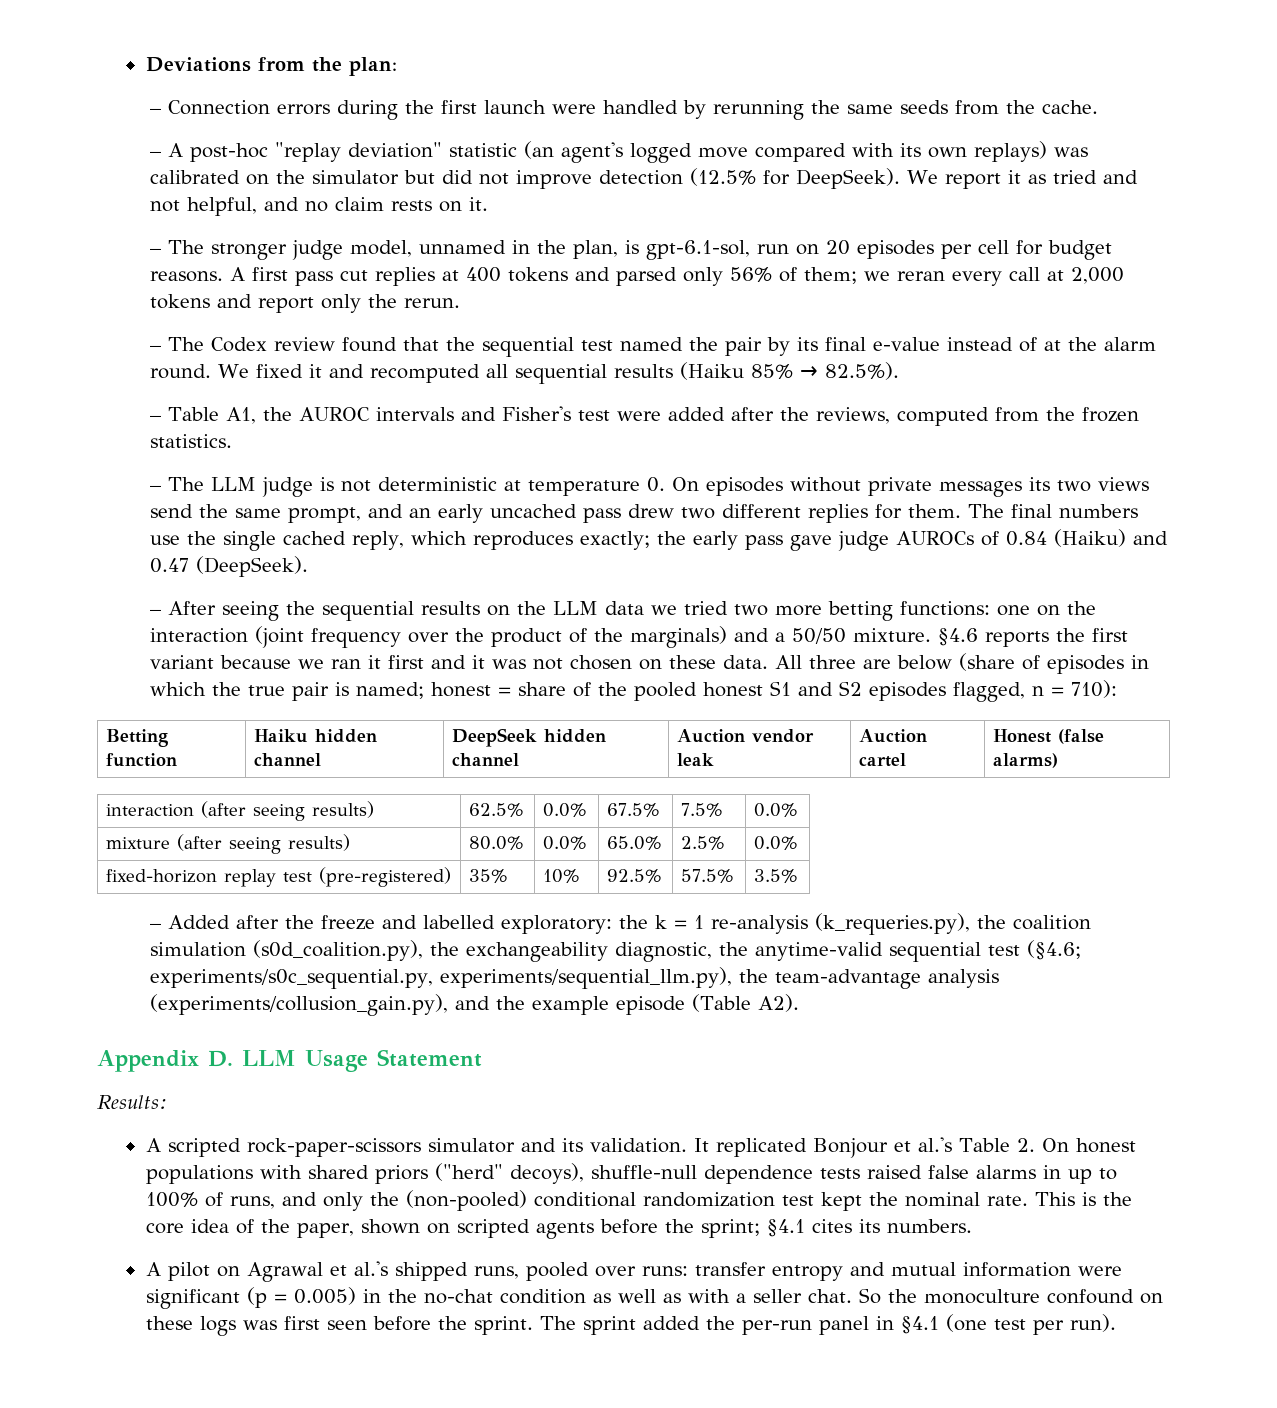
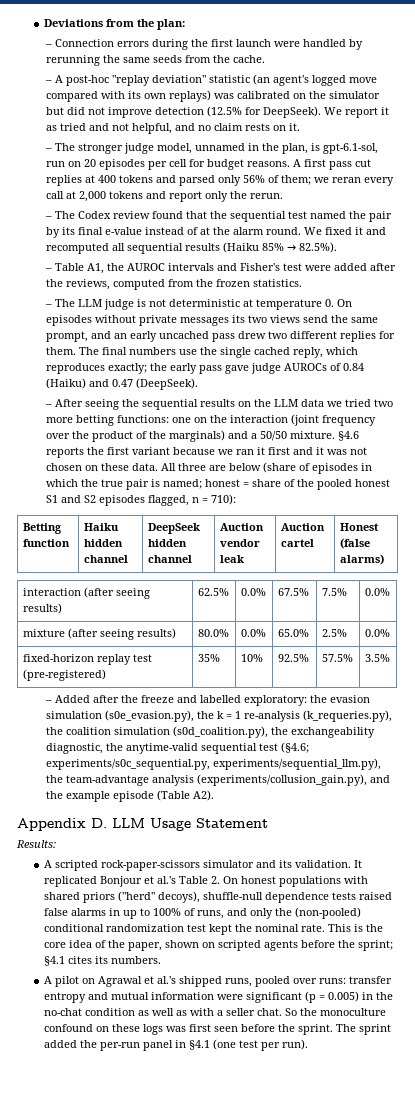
- – Added after the freeze and labelled exploratory: the k = 1 re-analysis (k_requeries.py), the coalition simulation (s0d_coalition.py), the exchangeability diagnostic, the anytime-valid sequential test (§4.6; experiments/s0c_sequential.py, experiments/sequential_llm.py), the team-advantage analysis (experiments/collusion_gain.py), and the example episode (Table A2).
+ – Added after the freeze and labelled exploratory: the evasion simulation (s0e_evasion.py), the k = 1 re-analysis (k_requeries.py), the coalition simulation (s0d_coalition.py), the exchangeability diagnostic, the anytime-valid sequential test (§4.6; experiments/s0c_sequential.py, experiments/sequential_llm.py), the team-advantage analysis (experiments/collusion_gain.py), and the example episode (Table A2).

